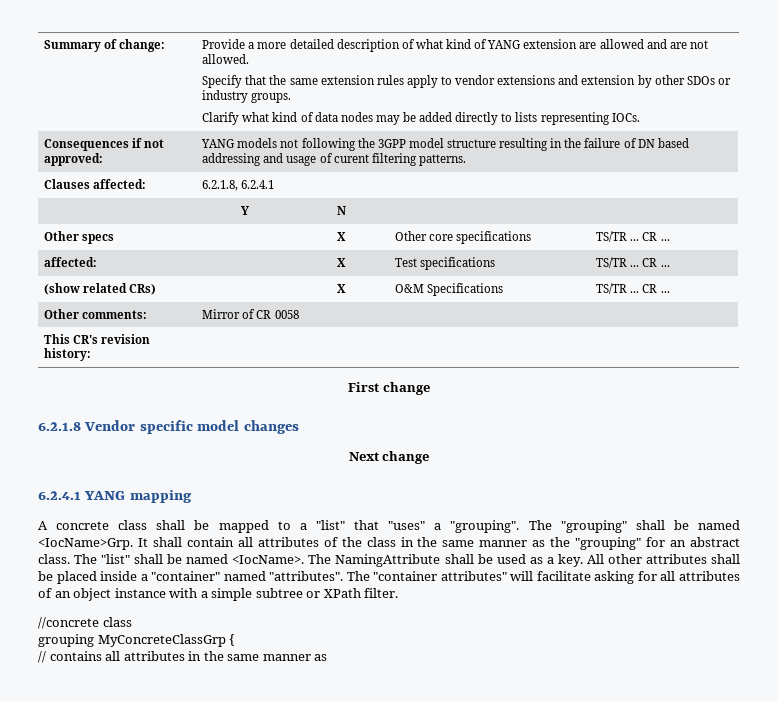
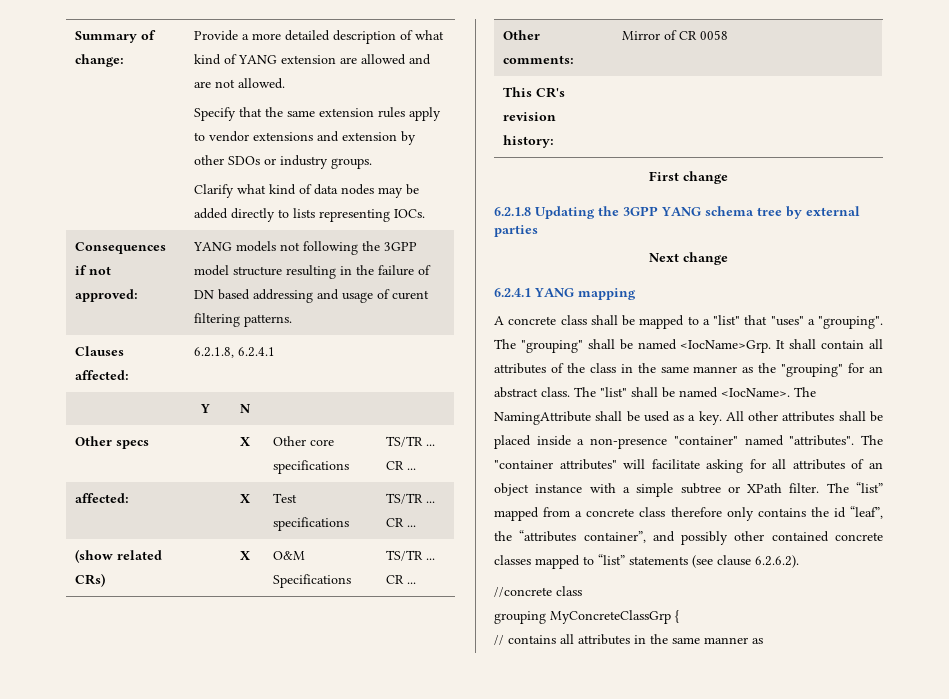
- 6.2.1.8 Vendor specific model changes
+ 6.2.1.8 Updating the 3GPP YANG schema tree by external parties
- All other attributes shall be placed inside a "container" named "attributes".
+ All other attributes shall be placed inside a non-presence "container" named "attributes".
+ The “list” mapped from a concrete class therefore only contains the id “leaf”, the “attributes container”, and possibly other contained concrete classes mapped to “list” statements (see clause 6.2.6.2).

